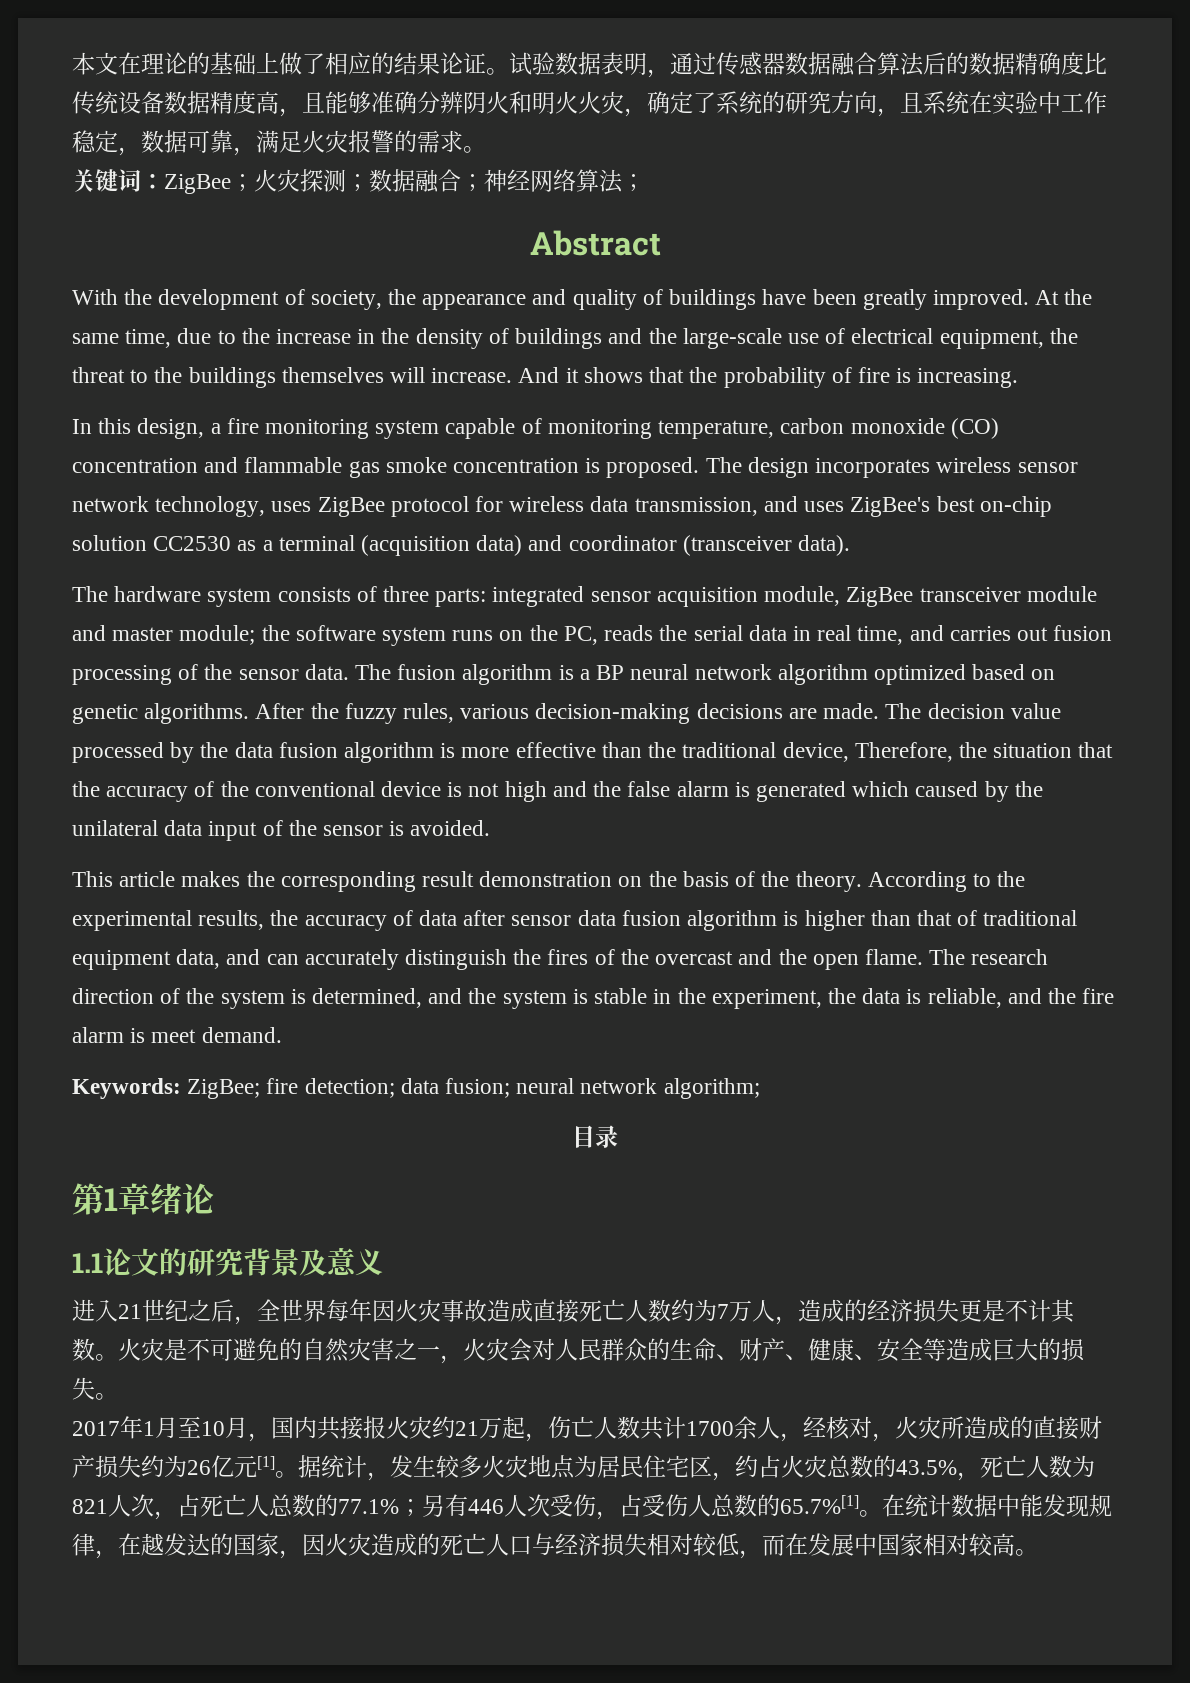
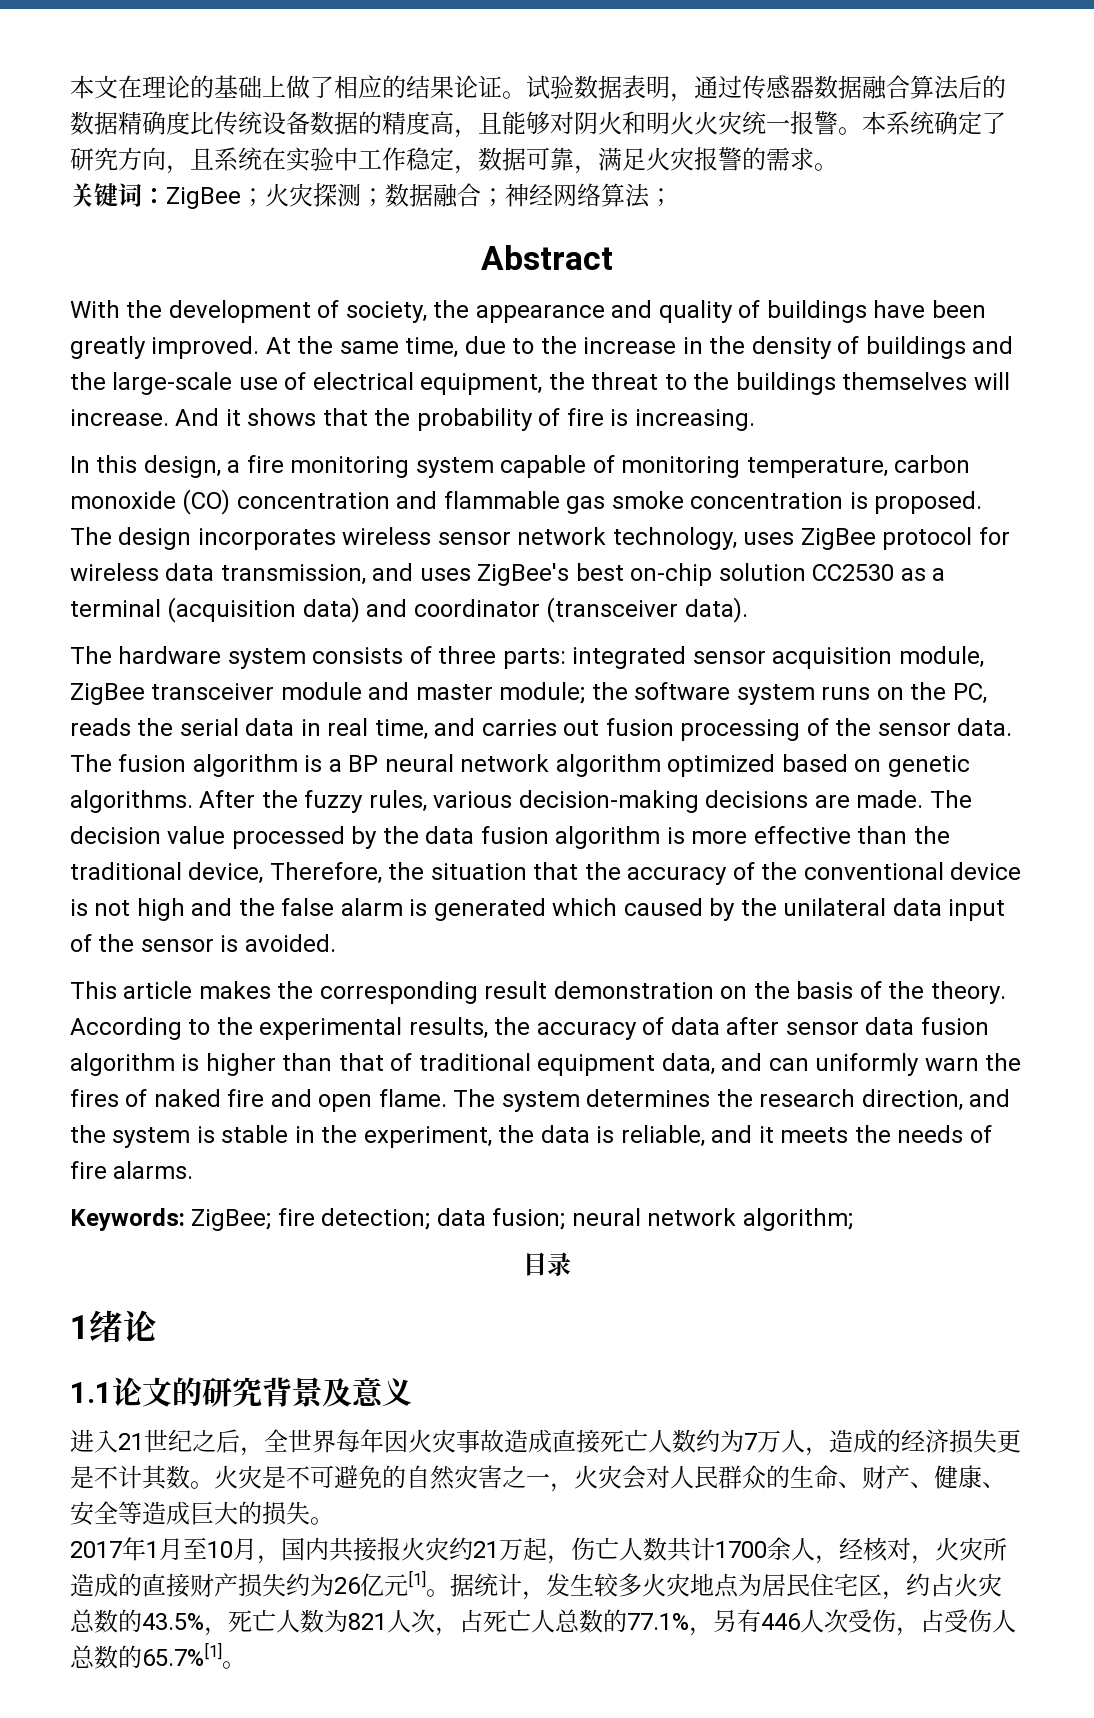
- 试验数据表明，通过传感器数据融合算法后的数据精确度比传统设备数据精度高，且能够准确分辨阴火和明火火灾，确定了系统的研究方向，且系统在实验中工作稳定，数据可靠，满足火灾报警的需求。
+ 试验数据表明，通过传感器数据融合算法后的数据精确度比传统设备数据的精度高，且能够对阴火和明火火灾统一报警。本系统确定了研究方向，且系统在实验中工作稳定，数据可靠，满足火灾报警的需求。
- According to the experimental results, the accuracy of data after sensor data fusion algorithm is higher than that of traditional equipment data, and can accurately distinguish the fires of the overcast and the open flame. The research direction of the system is determined, and the system is stable in the experiment, the data is reliable, and the fire alarm is meet demand.
+ According to the experimental results, the accuracy of data after sensor data fusion algorithm is higher than that of traditional equipment data, and can uniformly warn the fires of naked fire and open flame. The system determines the research direction, and the system is stable in the experiment, the data is reliable, and it meets the needs of fire alarms.
- 第1章绪论
+ 1绪论
- 据统计，发生较多火灾地点为居民住宅区，约占火灾总数的43.5%，死亡人数为821人次，占死亡人总数的77.1%；另有446人次受伤，占受伤人总数的65.7%[1]。在统计数据中能发现规律，在越发达的国家，因火灾造成的死亡人口与经济损失相对较低，而在发展中国家相对较高。
+ 据统计，发生较多火灾地点为居民住宅区，约占火灾总数的43.5%，死亡人数为821人次，占死亡人总数的77.1%，另有446人次受伤，占受伤人总数的65.7%[1]。

